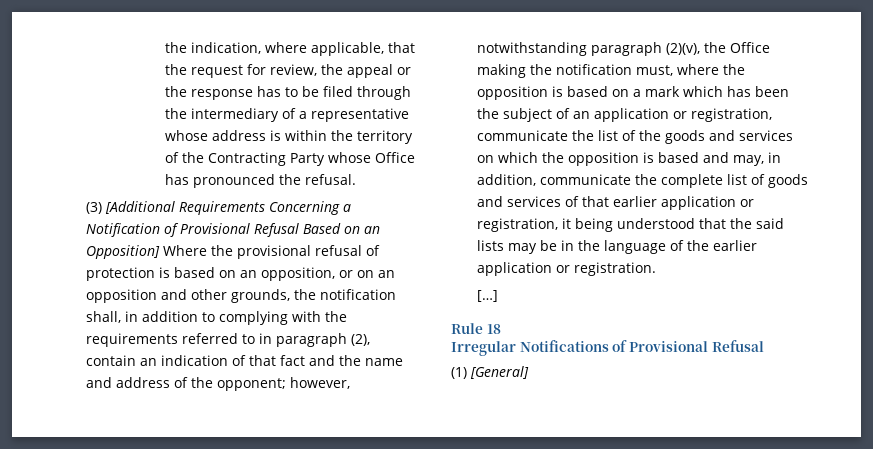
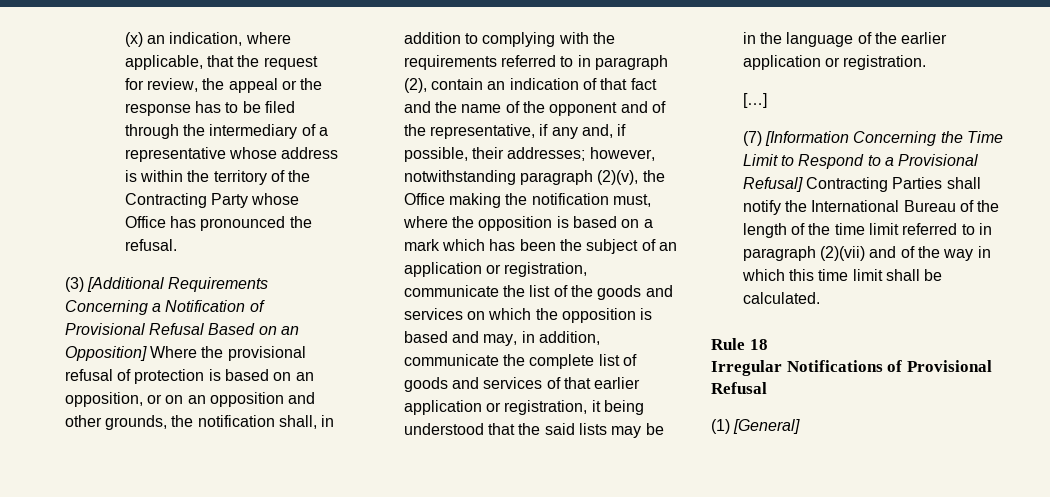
- the indication, where applicable, that the request for review, the appeal or the response has to be filed through the intermediary of a representative whose address is within the territory of the Contracting Party whose Office has pronounced the refusal.
+ (x) an indication, where applicable, that the request for review, the appeal or the response has to be filed through the intermediary of a representative whose address is within the territory of the Contracting Party whose Office has pronounced the refusal.
- (3) [Additional Requirements Concerning a Notification of Provisional Refusal Based on an Opposition] Where the provisional refusal of protection is based on an opposition, or on an opposition and other grounds, the notification shall, in addition to complying with the requirements referred to in paragraph (2), contain an indication of that fact and the name and address of the opponent;
+ (3) [Additional Requirements Concerning a Notification of Provisional Refusal Based on an Opposition] Where the provisional refusal of protection is based on an opposition, or on an opposition and other grounds, the notification shall, in addition to complying with the requirements referred to in paragraph (2), contain an indication of that fact and the name of the opponent and of the representative, if any and, if possible, their addresses;
+ (7) [Information Concerning the Time Limit to Respond to a Provisional Refusal] Contracting Parties shall notify the International Bureau of the length of the time limit referred to in paragraph (2)(vii) and of the way in which this time limit shall be calculated.

